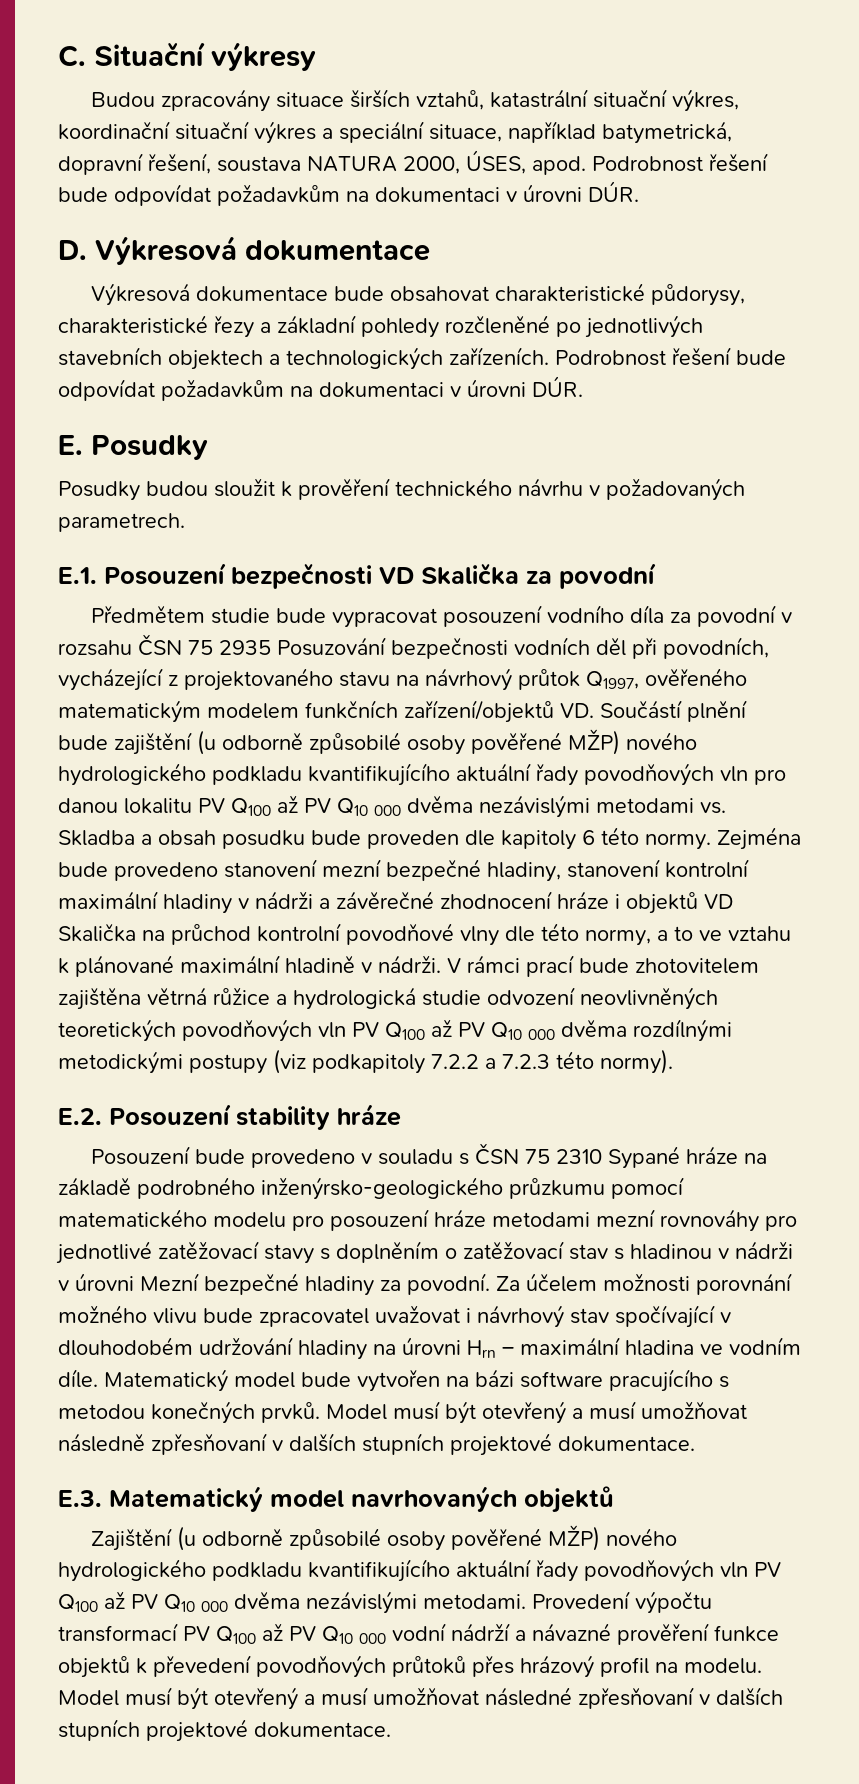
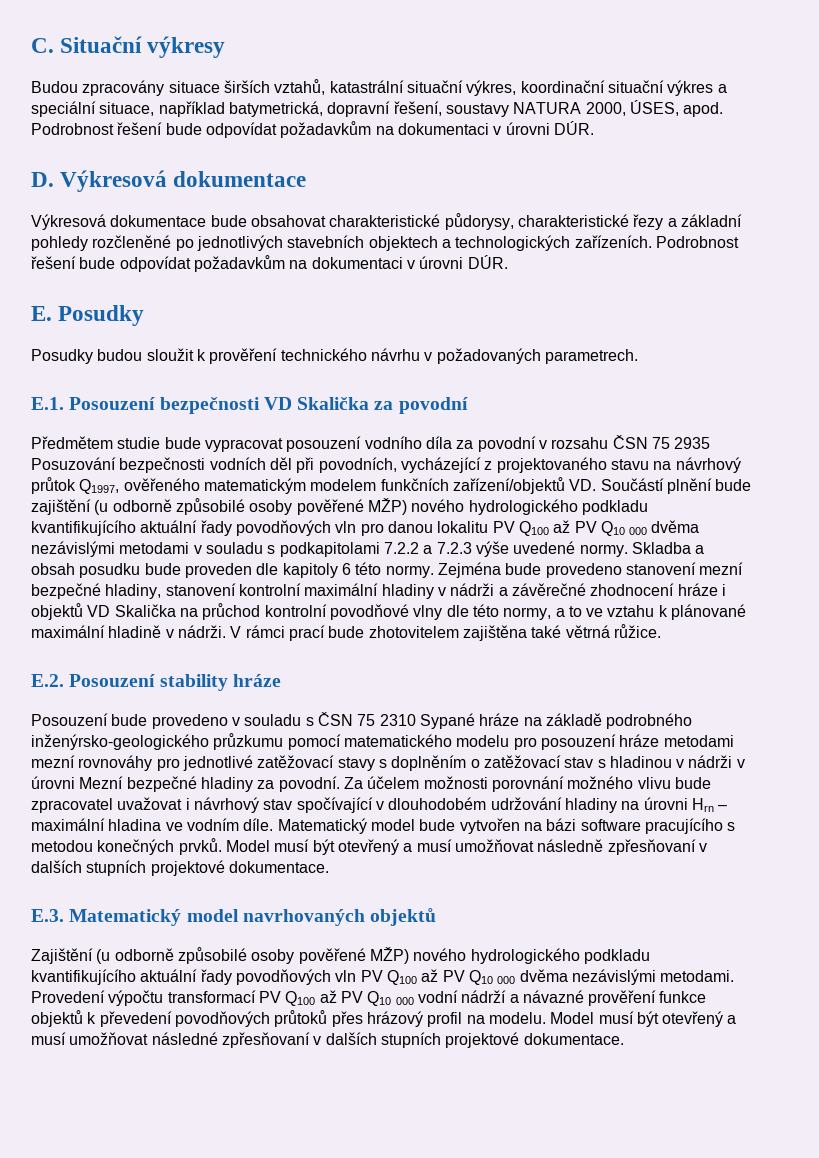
- Budou zpracovány situace širších vztahů, katastrální situační výkres, koordinační situační výkres a speciální situace, například batymetrická, dopravní řešení, soustava NATURA 2000, ÚSES, apod.
+ Budou zpracovány situace širších vztahů, katastrální situační výkres, koordinační situační výkres a speciální situace, například batymetrická, dopravní řešení, soustavy NATURA 2000, ÚSES, apod.
- Předmětem studie bude vypracovat posouzení vodního díla za povodní v rozsahu ČSN 75 2935 Posuzování bezpečnosti vodních děl při povodních, vycházející z projektovaného stavu na návrhový průtok Q1997, ověřeného matematickým modelem funkčních zařízení/objektů VD. Součástí plnění bude zajištění (u odborně způsobilé osoby pověřené MŽP) nového hydrologického podkladu kvantifikujícího aktuální řady povodňových vln pro danou lokalitu PV Q100 až PV Q10 000 dvěma nezávislými metodami vs. Skladba a obsah posudku bude proveden dle kapitoly 6 této normy.
+ Předmětem studie bude vypracovat posouzení vodního díla za povodní v rozsahu ČSN 75 2935 Posuzování bezpečnosti vodních děl při povodních, vycházející z projektovaného stavu na návrhový průtok Q1997, ověřeného matematickým modelem funkčních zařízení/objektů VD. Součástí plnění bude zajištění (u odborně způsobilé osoby pověřené MŽP) nového hydrologického podkladu kvantifikujícího aktuální řady povodňových vln pro danou lokalitu PV Q100 až PV Q10 000 dvěma nezávislými metodami v souladu s podkapitolami 7.2.2 a 7.2.3 výše uvedené normy. Skladba a obsah posudku bude proveden dle kapitoly 6 této normy.
- V rámci prací bude zhotovitelem zajištěna větrná růžice a hydrologická studie odvození neovlivněných teoretických povodňových vln PV Q100 až PV Q10 000 dvěma rozdílnými metodickými postupy (viz podkapitoly 7.2.2 a 7.2.3 této normy).
+ V rámci prací bude zhotovitelem zajištěna také větrná růžice.

